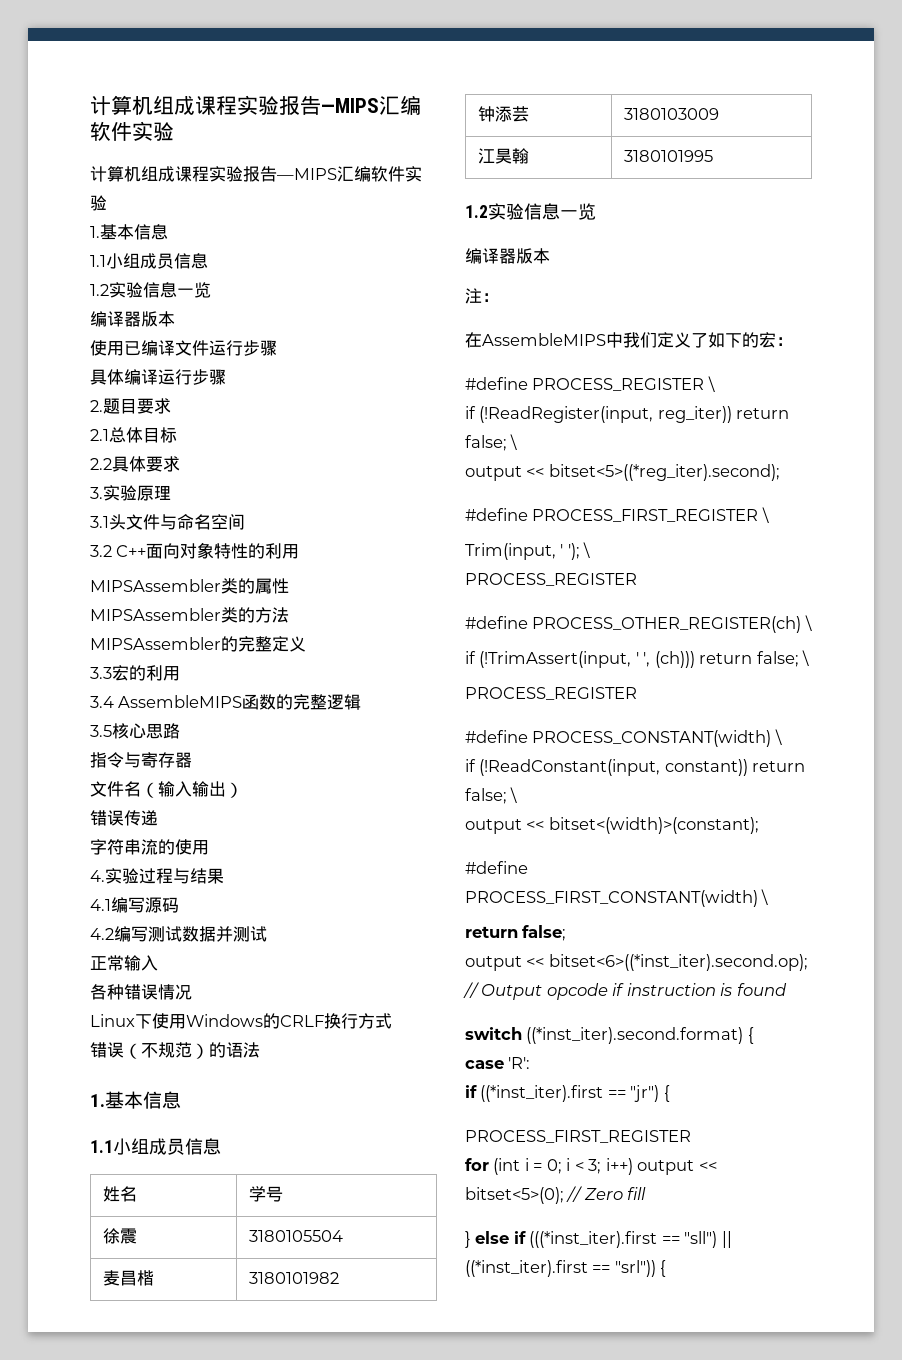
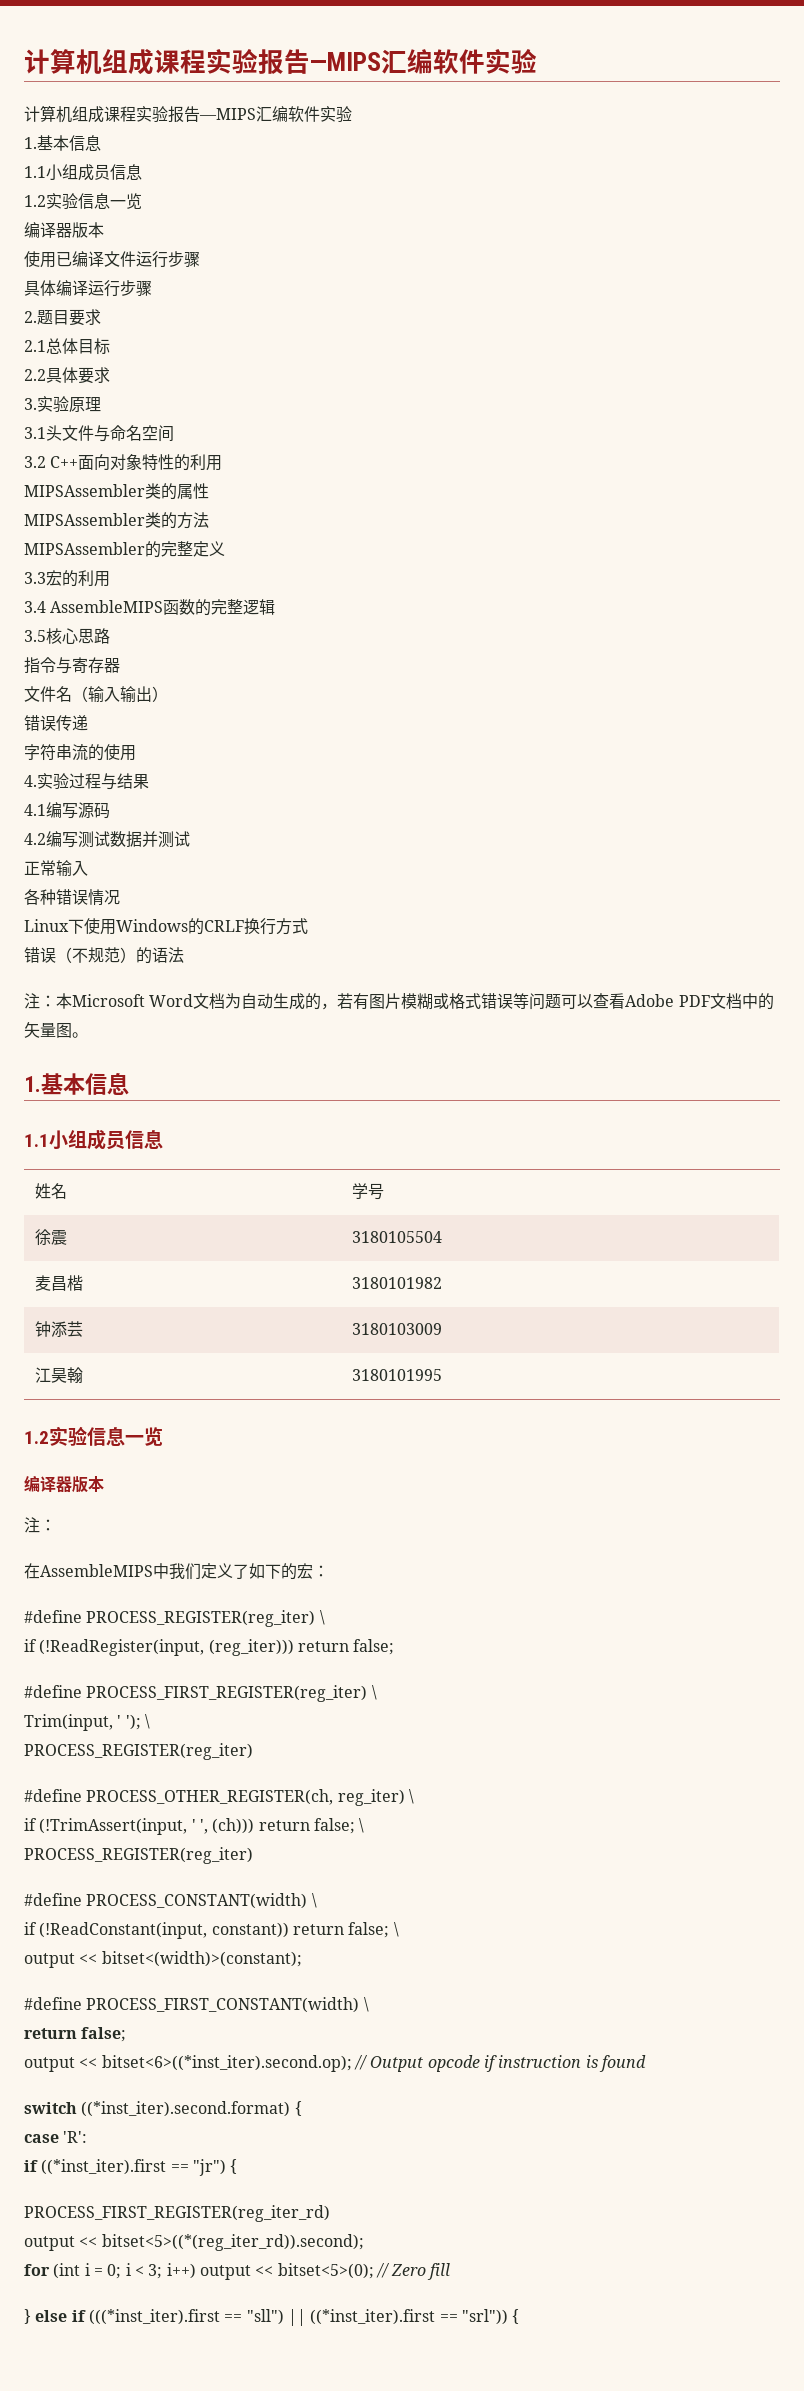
+ 注：本Microsoft Word文档为自动生成的，若有图片模糊或格式错误等问题可以查看Adobe PDF文档中的矢量图。
- #define PROCESS_REGISTER \
+ #define PROCESS_REGISTER(reg_iter) \
- if (!ReadRegister(input, reg_iter)) return false; \
- output << bitset<5>((*reg_iter).second);
- #define PROCESS_FIRST_REGISTER \
+ if (!ReadRegister(input, (reg_iter))) return false;
+ #define PROCESS_FIRST_REGISTER(reg_iter) \
  Trim(input, ' '); \
- PROCESS_REGISTER
- #define PROCESS_OTHER_REGISTER(ch) \
+ PROCESS_REGISTER(reg_iter)
+ #define PROCESS_OTHER_REGISTER(ch, reg_iter) \
  if (!TrimAssert(input, ' ', (ch))) return false; \
- PROCESS_REGISTER
+ PROCESS_REGISTER(reg_iter)
  if ((*inst_iter).first == "jr") {
- PROCESS_FIRST_REGISTER
+ PROCESS_FIRST_REGISTER(reg_iter_rd)
+ output << bitset<5>((*(reg_iter_rd)).second);

